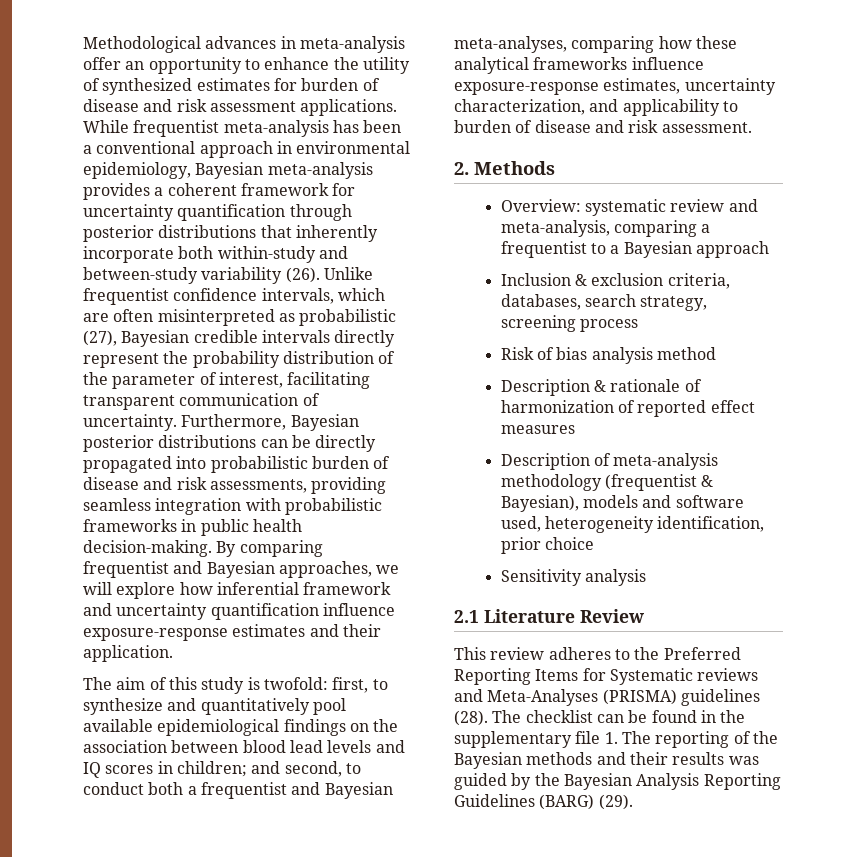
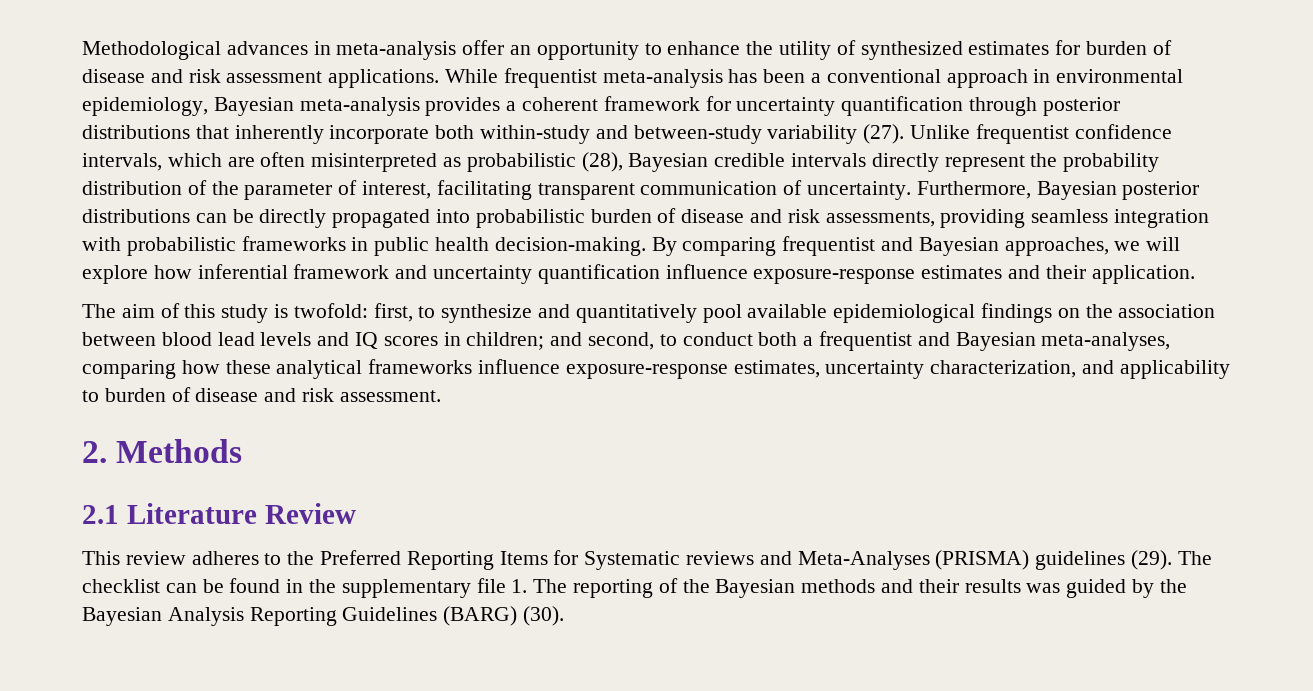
- While frequentist meta-analysis has been a conventional approach in environmental epidemiology, Bayesian meta-analysis provides a coherent framework for uncertainty quantification through posterior distributions that inherently incorporate both within-study and between-study variability (26).
+ While frequentist meta-analysis has been a conventional approach in environmental epidemiology, Bayesian meta-analysis provides a coherent framework for uncertainty quantification through posterior distributions that inherently incorporate both within-study and between-study variability (27).
- Unlike frequentist confidence intervals, which are often misinterpreted as probabilistic (27), Bayesian credible intervals directly represent the probability distribution of the parameter of interest, facilitating transparent communication of uncertainty.
+ Unlike frequentist confidence intervals, which are often misinterpreted as probabilistic (28), Bayesian credible intervals directly represent the probability distribution of the parameter of interest, facilitating transparent communication of uncertainty.
- Overview: systematic review and meta-analysis, comparing a frequentist to a Bayesian approach
- Inclusion & exclusion criteria, databases, search strategy, screening process
- Risk of bias analysis method
- Description & rationale of harmonization of reported effect measures
- Description of meta-analysis methodology (frequentist & Bayesian), models and software used, heterogeneity identification, prior choice
- Sensitivity analysis
- This review adheres to the Preferred Reporting Items for Systematic reviews and Meta-Analyses (PRISMA) guidelines (28).
+ This review adheres to the Preferred Reporting Items for Systematic reviews and Meta-Analyses (PRISMA) guidelines (29).
- The checklist can be found in the supplementary file 1. The reporting of the Bayesian methods and their results was guided by the Bayesian Analysis Reporting Guidelines (BARG) (29).
+ The checklist can be found in the supplementary file 1. The reporting of the Bayesian methods and their results was guided by the Bayesian Analysis Reporting Guidelines (BARG) (30).

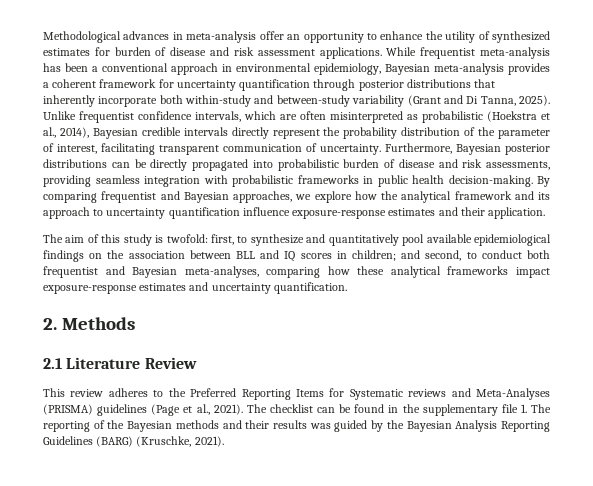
- While frequentist meta-analysis has been a conventional approach in environmental epidemiology, Bayesian meta-analysis provides a coherent framework for uncertainty quantification through posterior distributions that inherently incorporate both within-study and between-study variability (27).
+ While frequentist meta-analysis has been a conventional approach in environmental epidemiology, Bayesian meta-analysis provides a coherent framework for uncertainty quantification through posterior distributions that inherently incorporate both within-study and between-study variability (Grant and Di Tanna, 2025).
- Unlike frequentist confidence intervals, which are often misinterpreted as probabilistic (28), Bayesian credible intervals directly represent the probability distribution of the parameter of interest, facilitating transparent communication of uncertainty.
+ Unlike frequentist confidence intervals, which are often misinterpreted as probabilistic (Hoekstra et al., 2014), Bayesian credible intervals directly represent the probability distribution of the parameter of interest, facilitating transparent communication of uncertainty.
- By comparing frequentist and Bayesian approaches, we will explore how inferential framework and uncertainty quantification influence exposure-response estimates and their application.
+ By comparing frequentist and Bayesian approaches, we explore how the analytical framework and its approach to uncertainty quantification influence exposure-response estimates and their application.
- The aim of this study is twofold: first, to synthesize and quantitatively pool available epidemiological findings on the association between blood lead levels and IQ scores in children; and second, to conduct both a frequentist and Bayesian meta-analyses, comparing how these analytical frameworks influence exposure-response estimates, uncertainty characterization, and applicability to burden of disease and risk assessment.
+ The aim of this study is twofold: first, to synthesize and quantitatively pool available epidemiological findings on the association between BLL and IQ scores in children; and second, to conduct both frequentist and Bayesian meta-analyses, comparing how these analytical frameworks impact exposure-response estimates and uncertainty quantification.
- This review adheres to the Preferred Reporting Items for Systematic reviews and Meta-Analyses (PRISMA) guidelines (29).
+ This review adheres to the Preferred Reporting Items for Systematic reviews and Meta-Analyses (PRISMA) guidelines (Page et al., 2021).
- The checklist can be found in the supplementary file 1. The reporting of the Bayesian methods and their results was guided by the Bayesian Analysis Reporting Guidelines (BARG) (30).
+ The checklist can be found in the supplementary file 1. The reporting of the Bayesian methods and their results was guided by the Bayesian Analysis Reporting Guidelines (BARG) (Kruschke, 2021).

